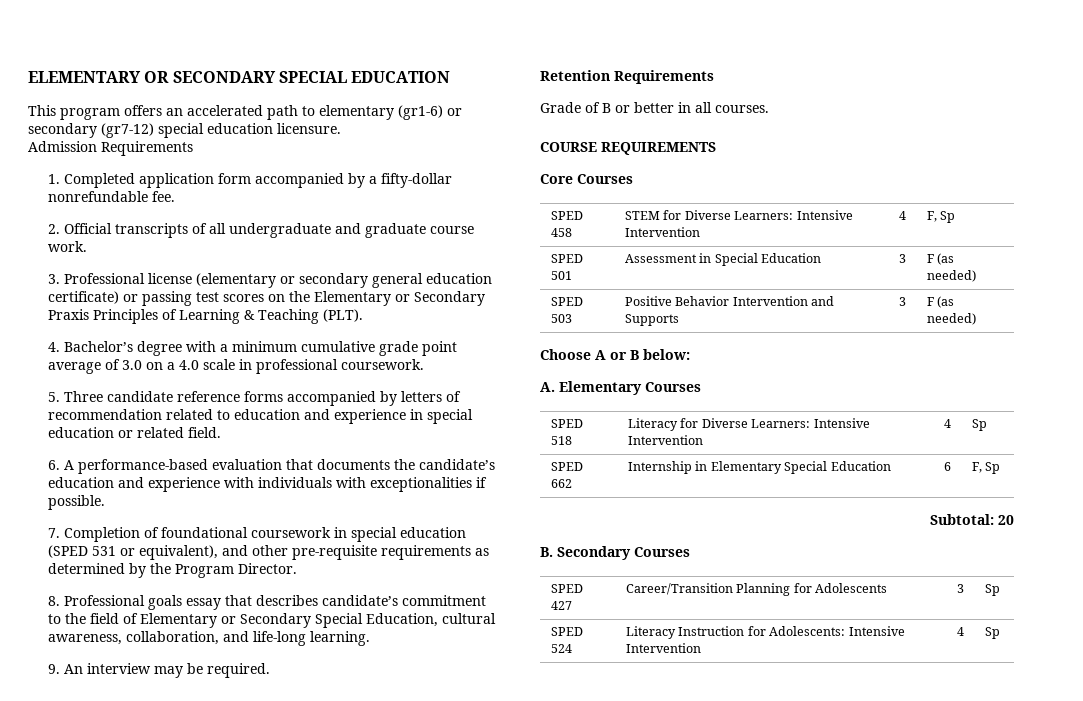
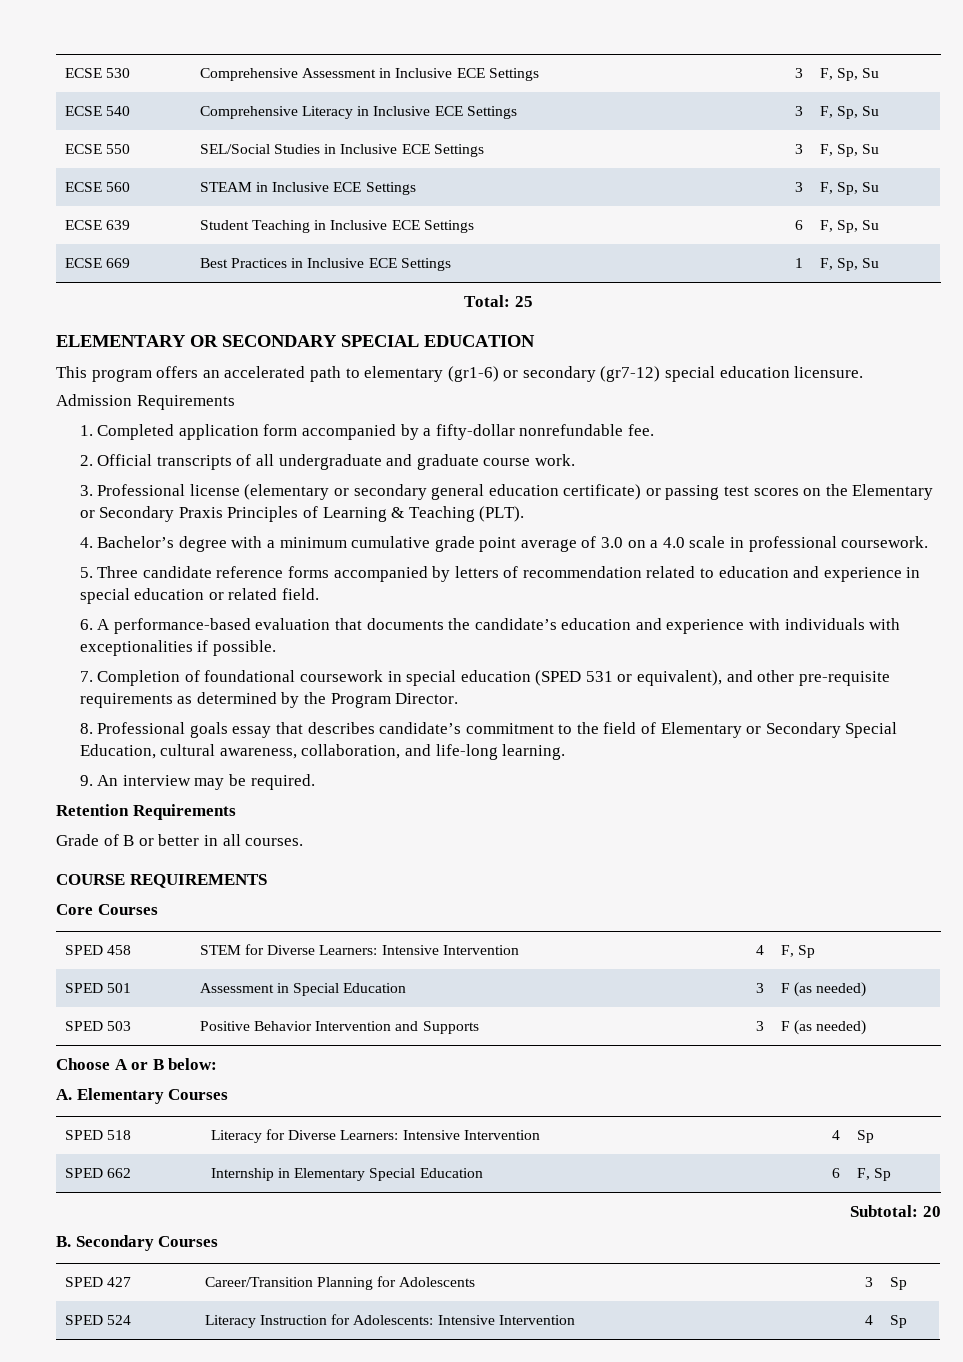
+ ECSE 530 | Comprehensive Assessment in Inclusive ECE Settings | 3 | F, Sp, Su
+ ECSE 540 | Comprehensive Literacy in Inclusive ECE Settings | 3 | F, Sp, Su
+ ECSE 550 | SEL/Social Studies in Inclusive ECE Settings | 3 | F, Sp, Su
+ ECSE 560 | STEAM in Inclusive ECE Settings | 3 | F, Sp, Su
+ ECSE 639 | Student Teaching in Inclusive ECE Settings | 6 | F, Sp, Su
+ ECSE 669 | Best Practices in Inclusive ECE Settings | 1 | F, Sp, Su
+ Total: 25

